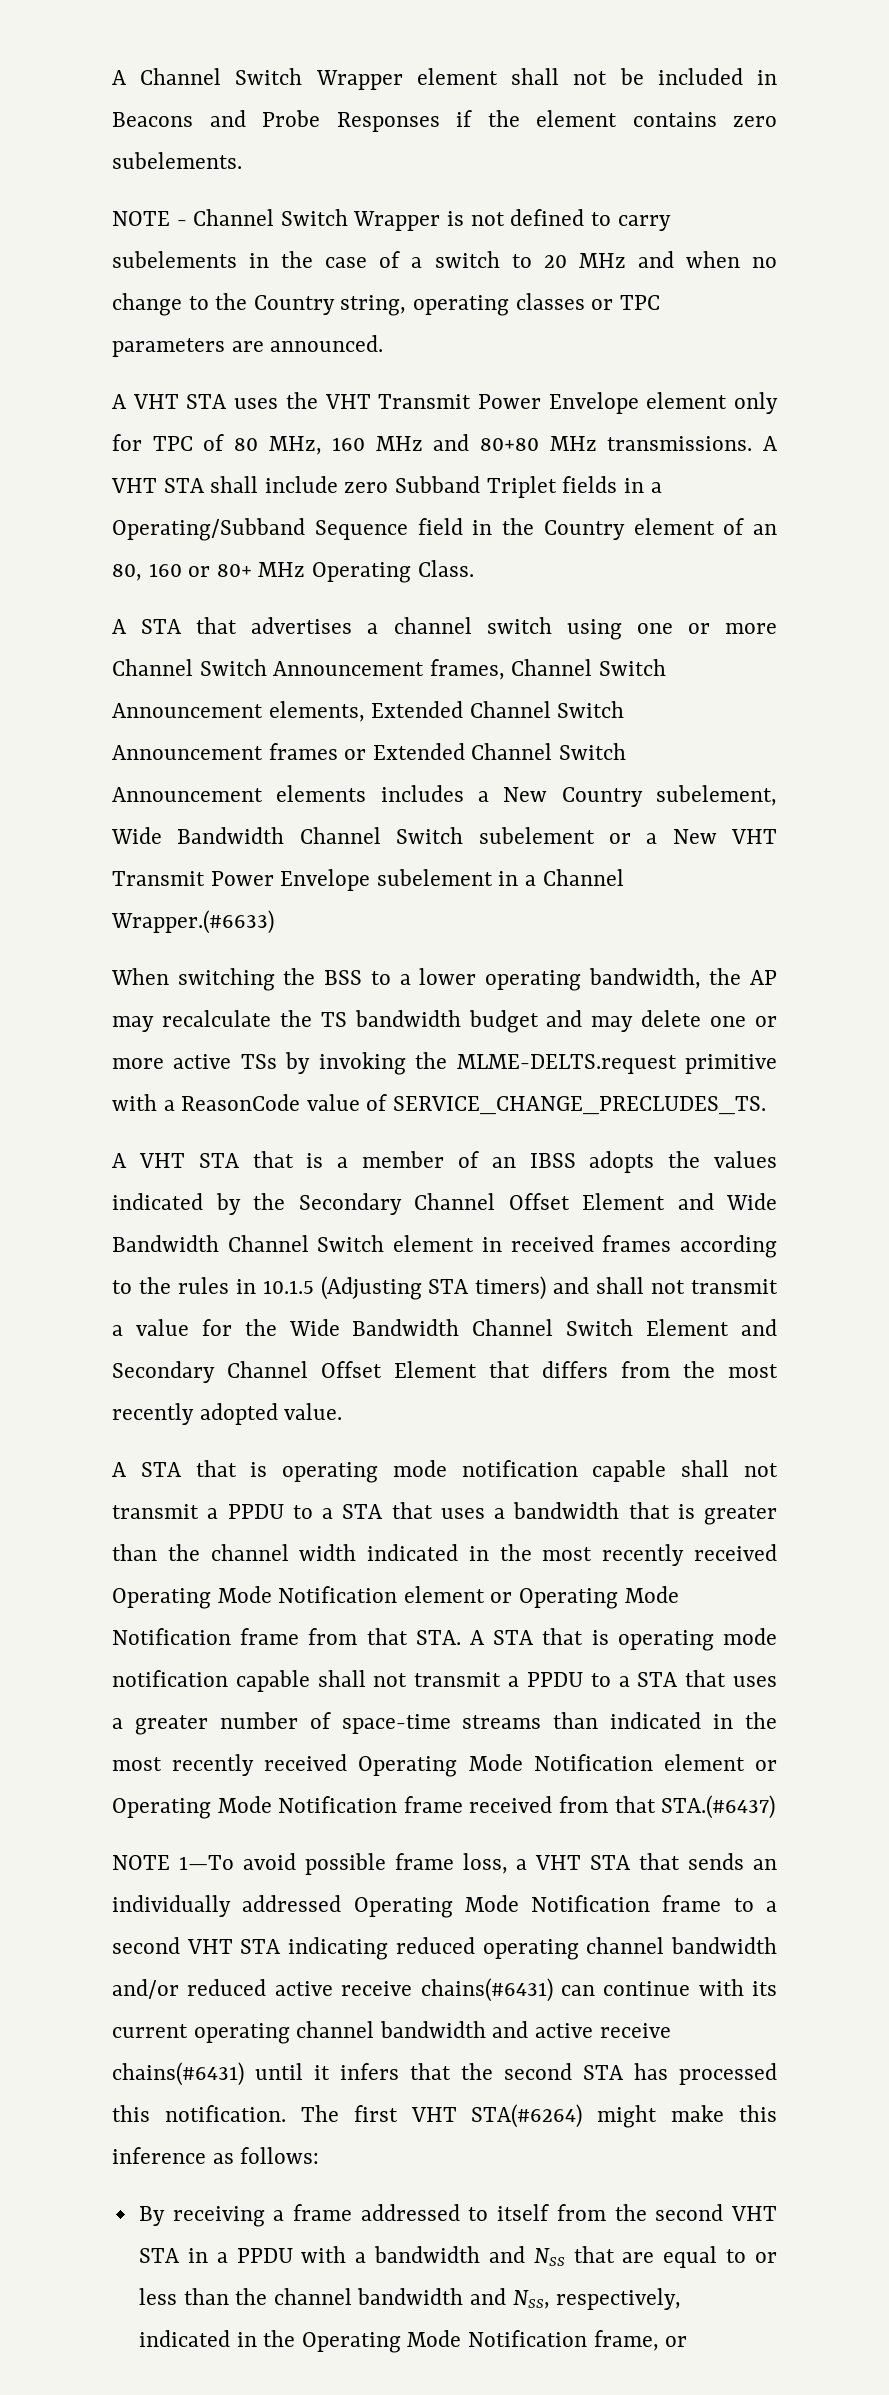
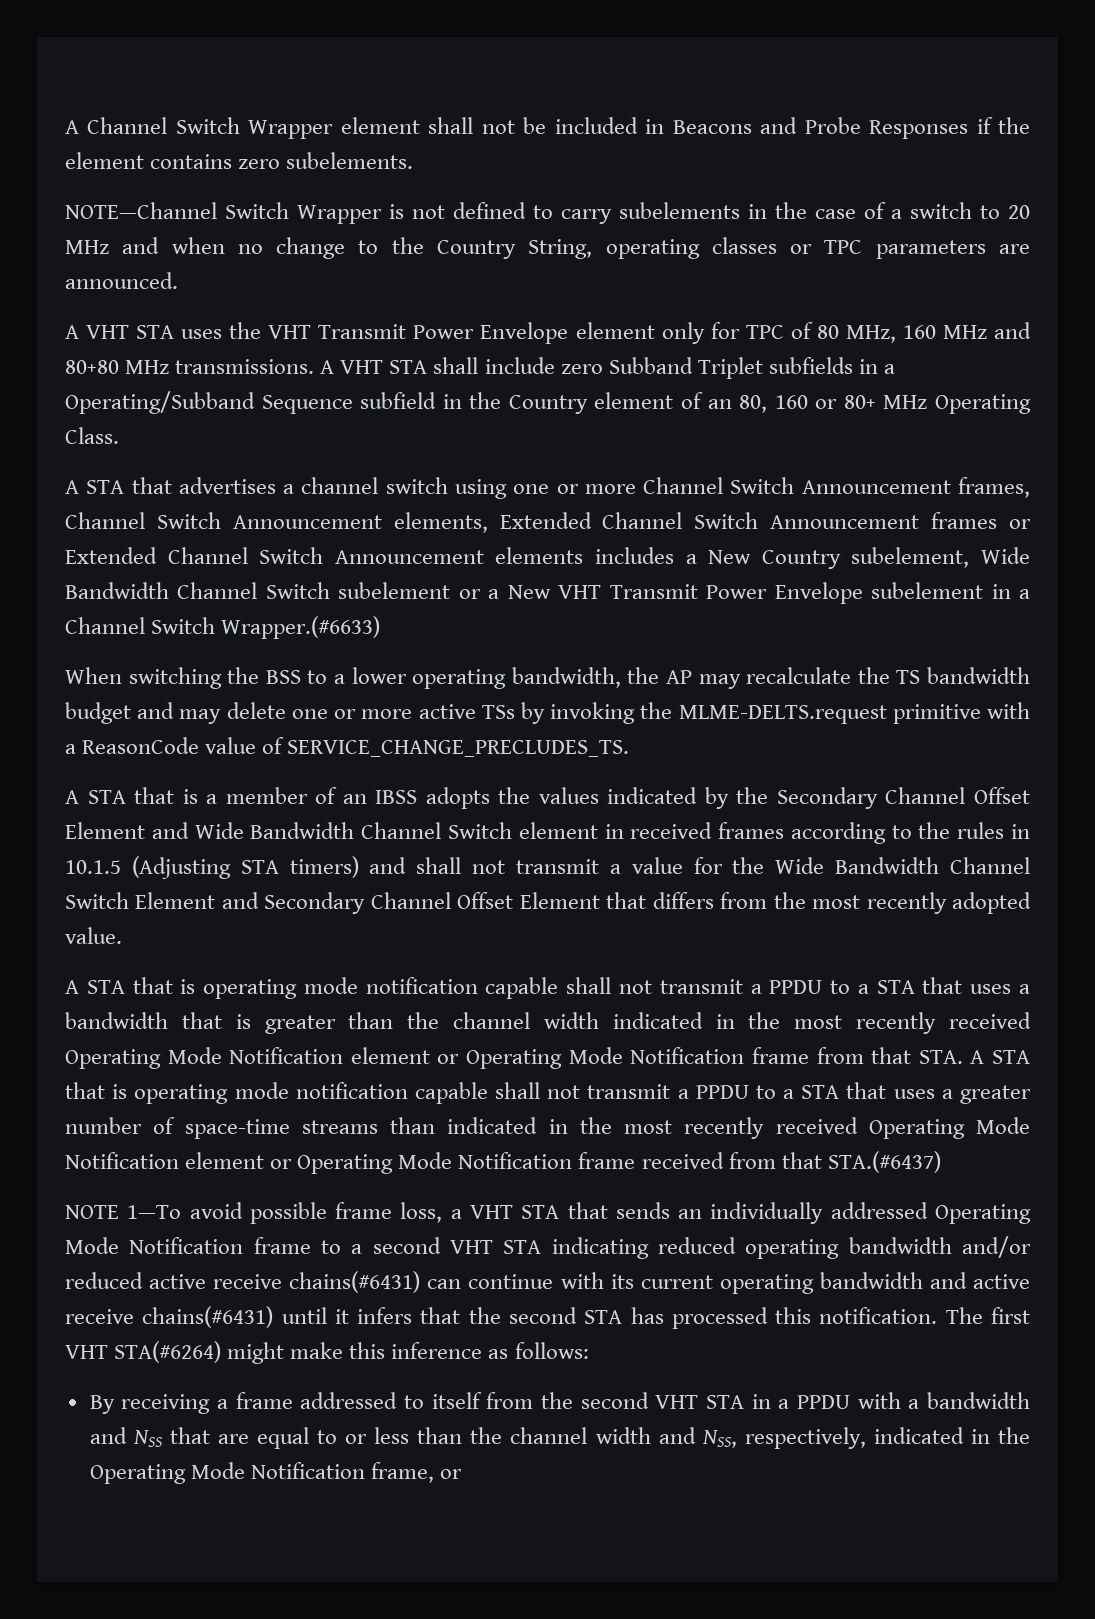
- NOTE - Channel Switch Wrapper is not defined to carry subelements in the case of a switch to 20 MHz and when no change to the Country string, operating classes or TPC parameters are announced.
+ NOTE—Channel Switch Wrapper is not defined to carry subelements in the case of a switch to 20 MHz and when no change to the Country String, operating classes or TPC parameters are announced.
- A VHT STA shall include zero Subband Triplet fields in a Operating/Subband Sequence field in the Country element of an 80, 160 or 80+ MHz Operating Class.
+ A VHT STA shall include zero Subband Triplet subfields in a Operating/Subband Sequence subfield in the Country element of an 80, 160 or 80+ MHz Operating Class.
- A STA that advertises a channel switch using one or more Channel Switch Announcement frames, Channel Switch Announcement elements, Extended Channel Switch Announcement frames or Extended Channel Switch Announcement elements includes a New Country subelement, Wide Bandwidth Channel Switch subelement or a New VHT Transmit Power Envelope subelement in a Channel Wrapper.(#6633)
+ A STA that advertises a channel switch using one or more Channel Switch Announcement frames, Channel Switch Announcement elements, Extended Channel Switch Announcement frames or Extended Channel Switch Announcement elements includes a New Country subelement, Wide Bandwidth Channel Switch subelement or a New VHT Transmit Power Envelope subelement in a Channel Switch Wrapper.(#6633)
- A VHT STA that is a member of an IBSS adopts the values indicated by the Secondary Channel Offset Element and Wide Bandwidth Channel Switch element in received frames according to the rules in 10.1.5 (Adjusting STA timers) and shall not transmit a value for the Wide Bandwidth Channel Switch Element and Secondary Channel Offset Element that differs from the most recently adopted value.
+ A STA that is a member of an IBSS adopts the values indicated by the Secondary Channel Offset Element and Wide Bandwidth Channel Switch element in received frames according to the rules in 10.1.5 (Adjusting STA timers) and shall not transmit a value for the Wide Bandwidth Channel Switch Element and Secondary Channel Offset Element that differs from the most recently adopted value.
- NOTE 1—To avoid possible frame loss, a VHT STA that sends an individually addressed Operating Mode Notification frame to a second VHT STA indicating reduced operating channel bandwidth and/or reduced active receive chains(#6431) can continue with its current operating channel bandwidth and active receive chains(#6431) until it infers that the second STA has processed this notification.
+ NOTE 1—To avoid possible frame loss, a VHT STA that sends an individually addressed Operating Mode Notification frame to a second VHT STA indicating reduced operating bandwidth and/or reduced active receive chains(#6431) can continue with its current operating bandwidth and active receive chains(#6431) until it infers that the second STA has processed this notification.
- By receiving a frame addressed to itself from the second VHT STA in a PPDU with a bandwidth and NSS that are equal to or less than the channel bandwidth and NSS, respectively, indicated in the Operating Mode Notification frame, or
+ By receiving a frame addressed to itself from the second VHT STA in a PPDU with a bandwidth and NSS that are equal to or less than the channel width and NSS, respectively, indicated in the Operating Mode Notification frame, or

